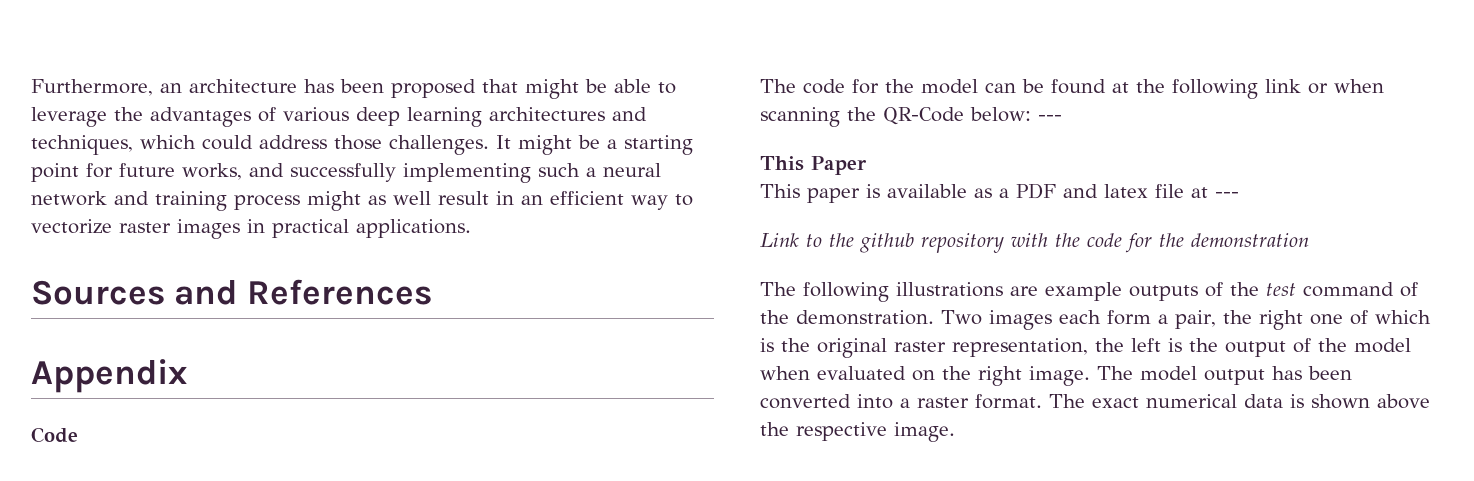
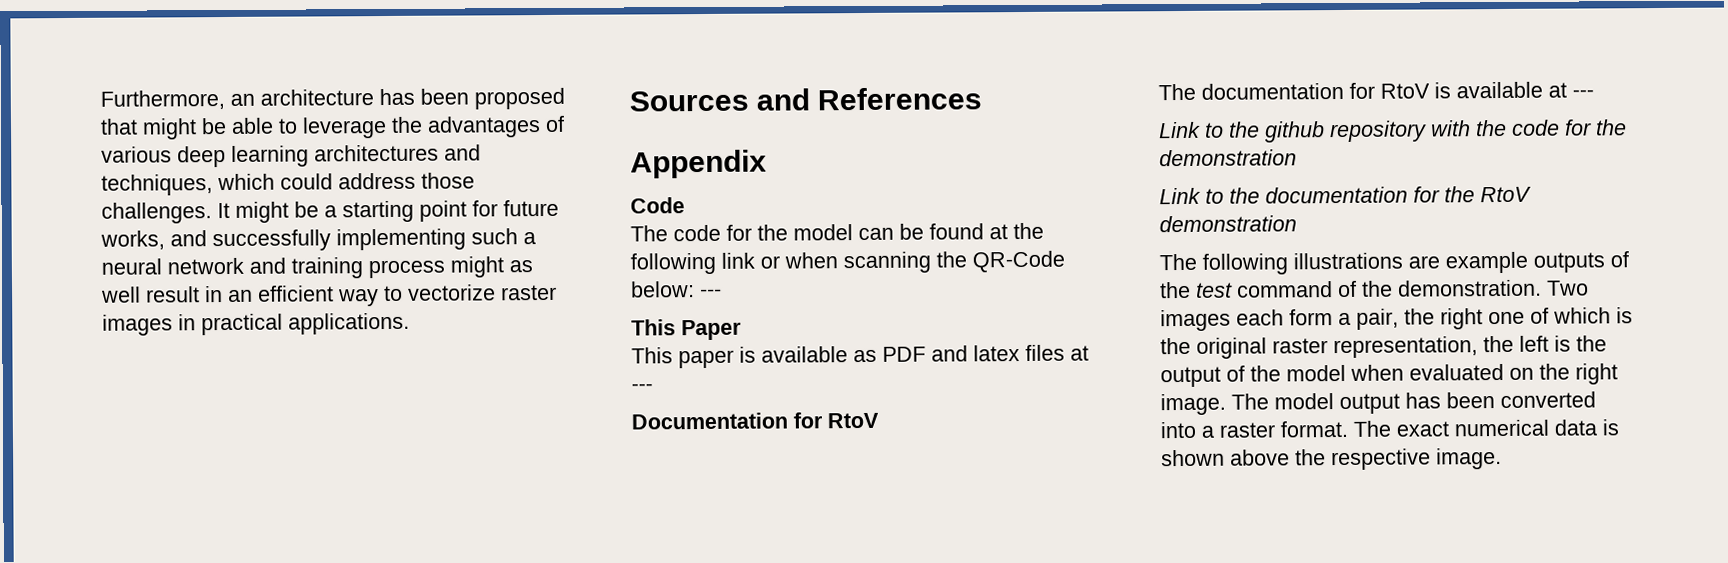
- This paper is available as a PDF and latex file at ---
+ This paper is available as PDF and latex files at ---
+ Documentation for RtoV
+ The documentation for RtoV is available at ---
+ Link to the documentation for the RtoV demonstration

